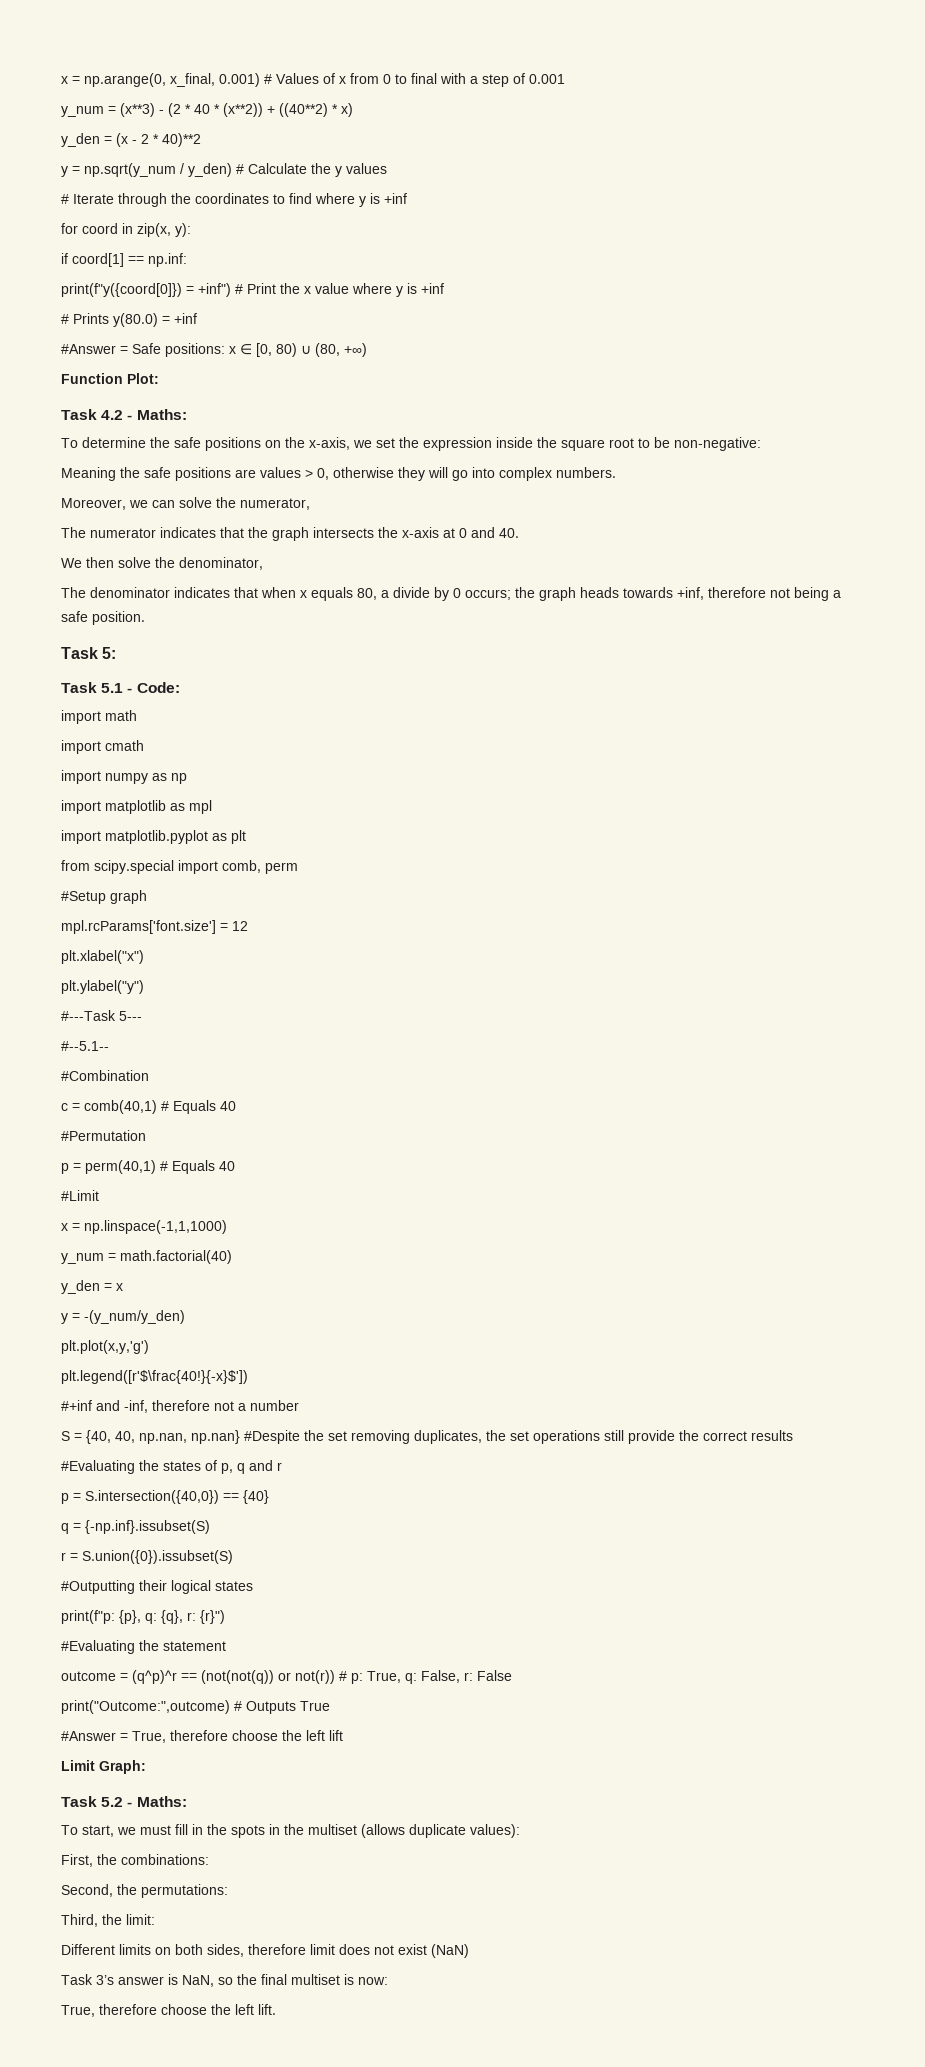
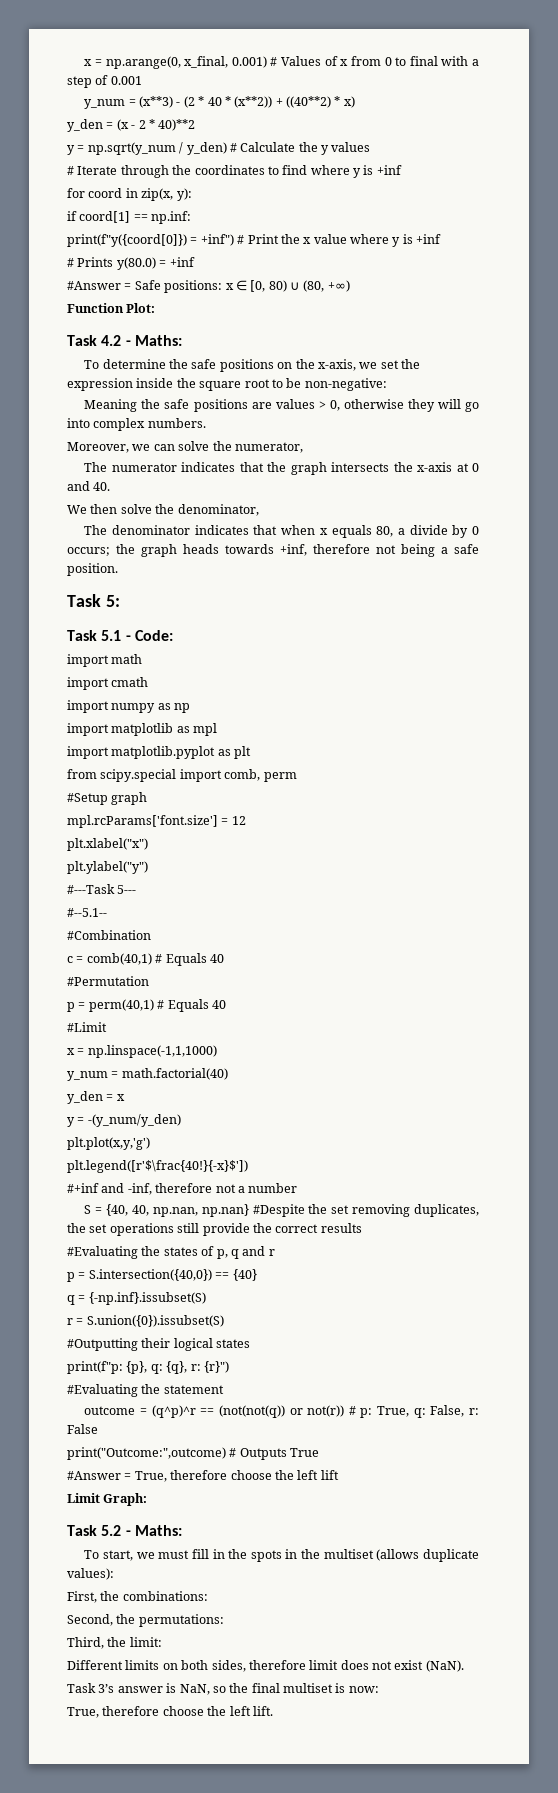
- Different limits on both sides, therefore limit does not exist (NaN)
+ Different limits on both sides, therefore limit does not exist (NaN).

